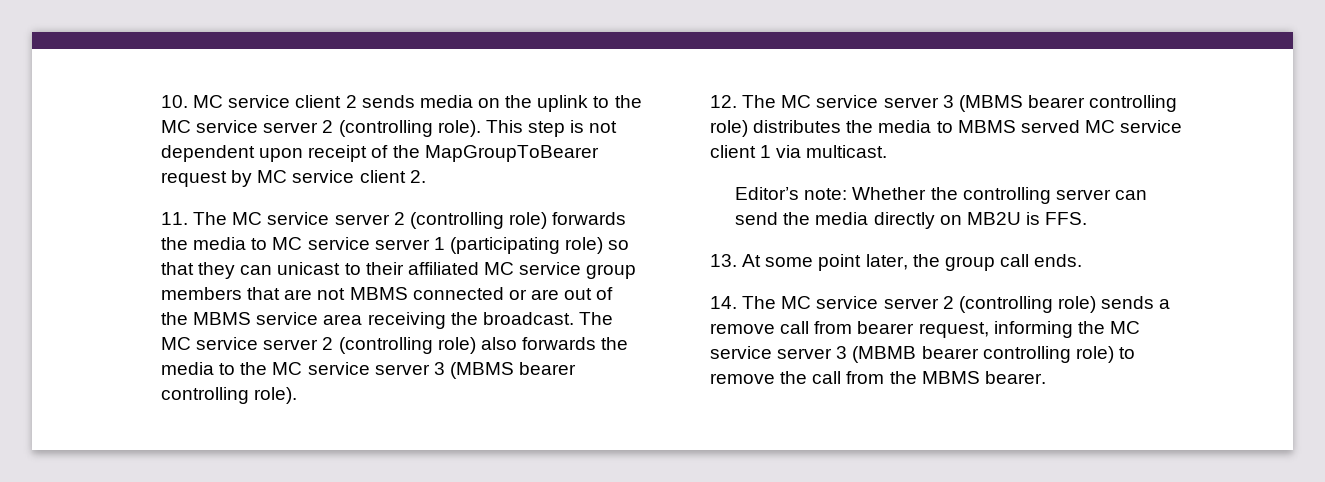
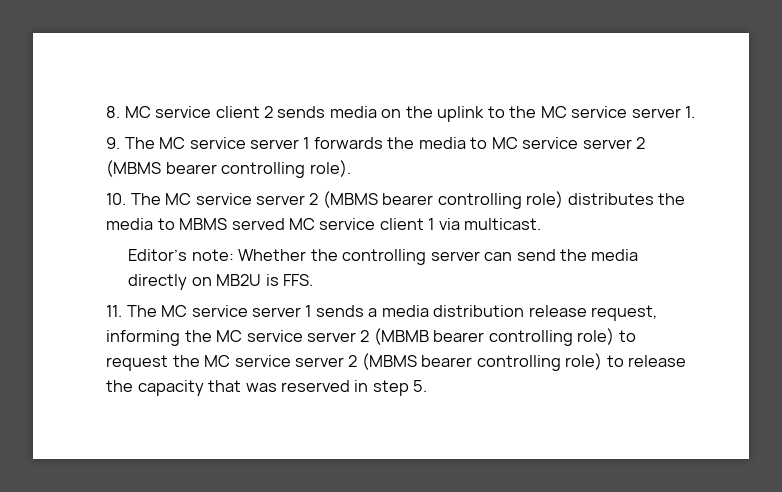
- 10. MC service client 2 sends media on the uplink to the MC service server 2 (controlling role). This step is not dependent upon receipt of the MapGroupToBearer request by MC service client 2.
- 11. The MC service server 2 (controlling role) forwards the media to MC service server 1 (participating role) so that they can unicast to their affiliated MC service group members that are not MBMS connected or are out of the MBMS service area receiving the broadcast. The MC service server 2 (controlling role) also forwards the media to the MC service server 3 (MBMS bearer controlling role).
- 12. The MC service server 3 (MBMS bearer controlling role) distributes the media to MBMS served MC service client 1 via multicast.
+ 8. MC service client 2 sends media on the uplink to the MC service server 1.
+ 9. The MC service server 1 forwards the media to MC service server 2 (MBMS bearer controlling role).
+ 10. The MC service server 2 (MBMS bearer controlling role) distributes the media to MBMS served MC service client 1 via multicast.
- 13. At some point later, the group call ends.
- 14. The MC service server 2 (controlling role) sends a remove call from bearer request, informing the MC service server 3 (MBMB bearer controlling role) to remove the call from the MBMS bearer.
+ 11. The MC service server 1 sends a media distribution release request, informing the MC service server 2 (MBMB bearer controlling role) to request the MC service server 2 (MBMS bearer controlling role) to release the capacity that was reserved in step 5.

